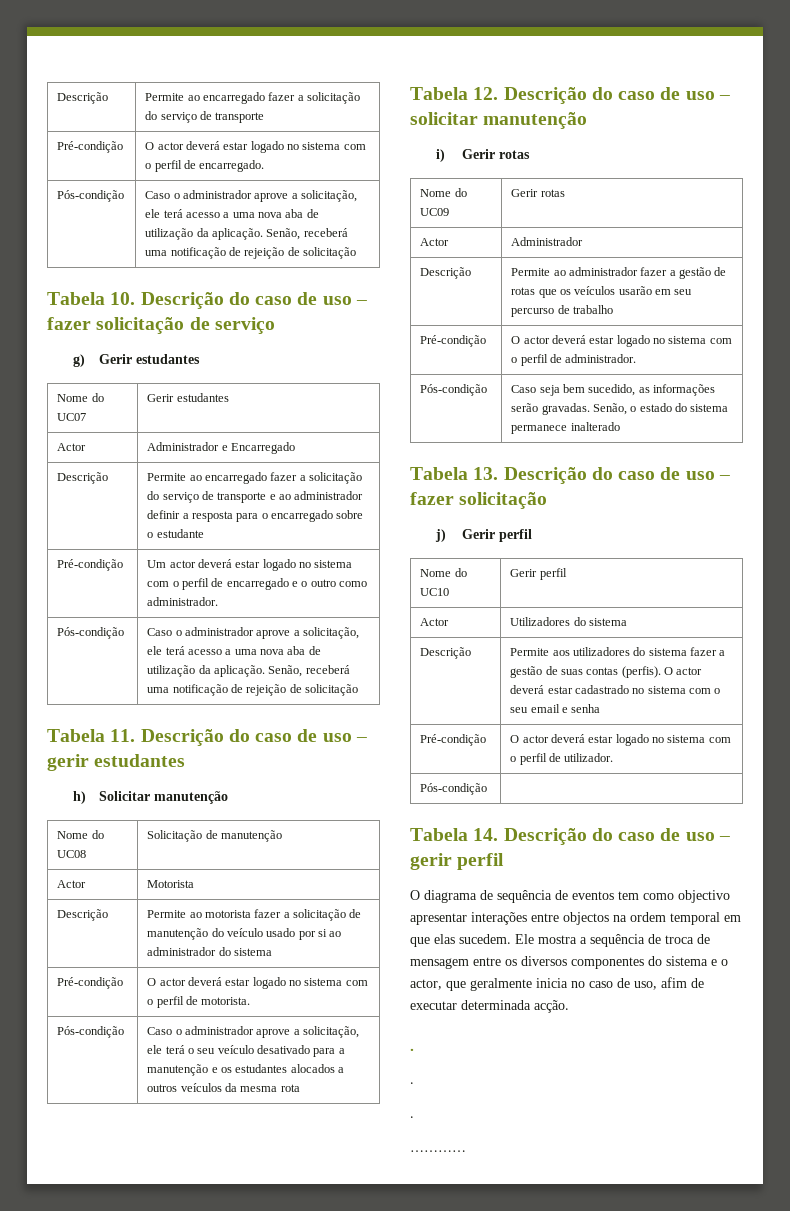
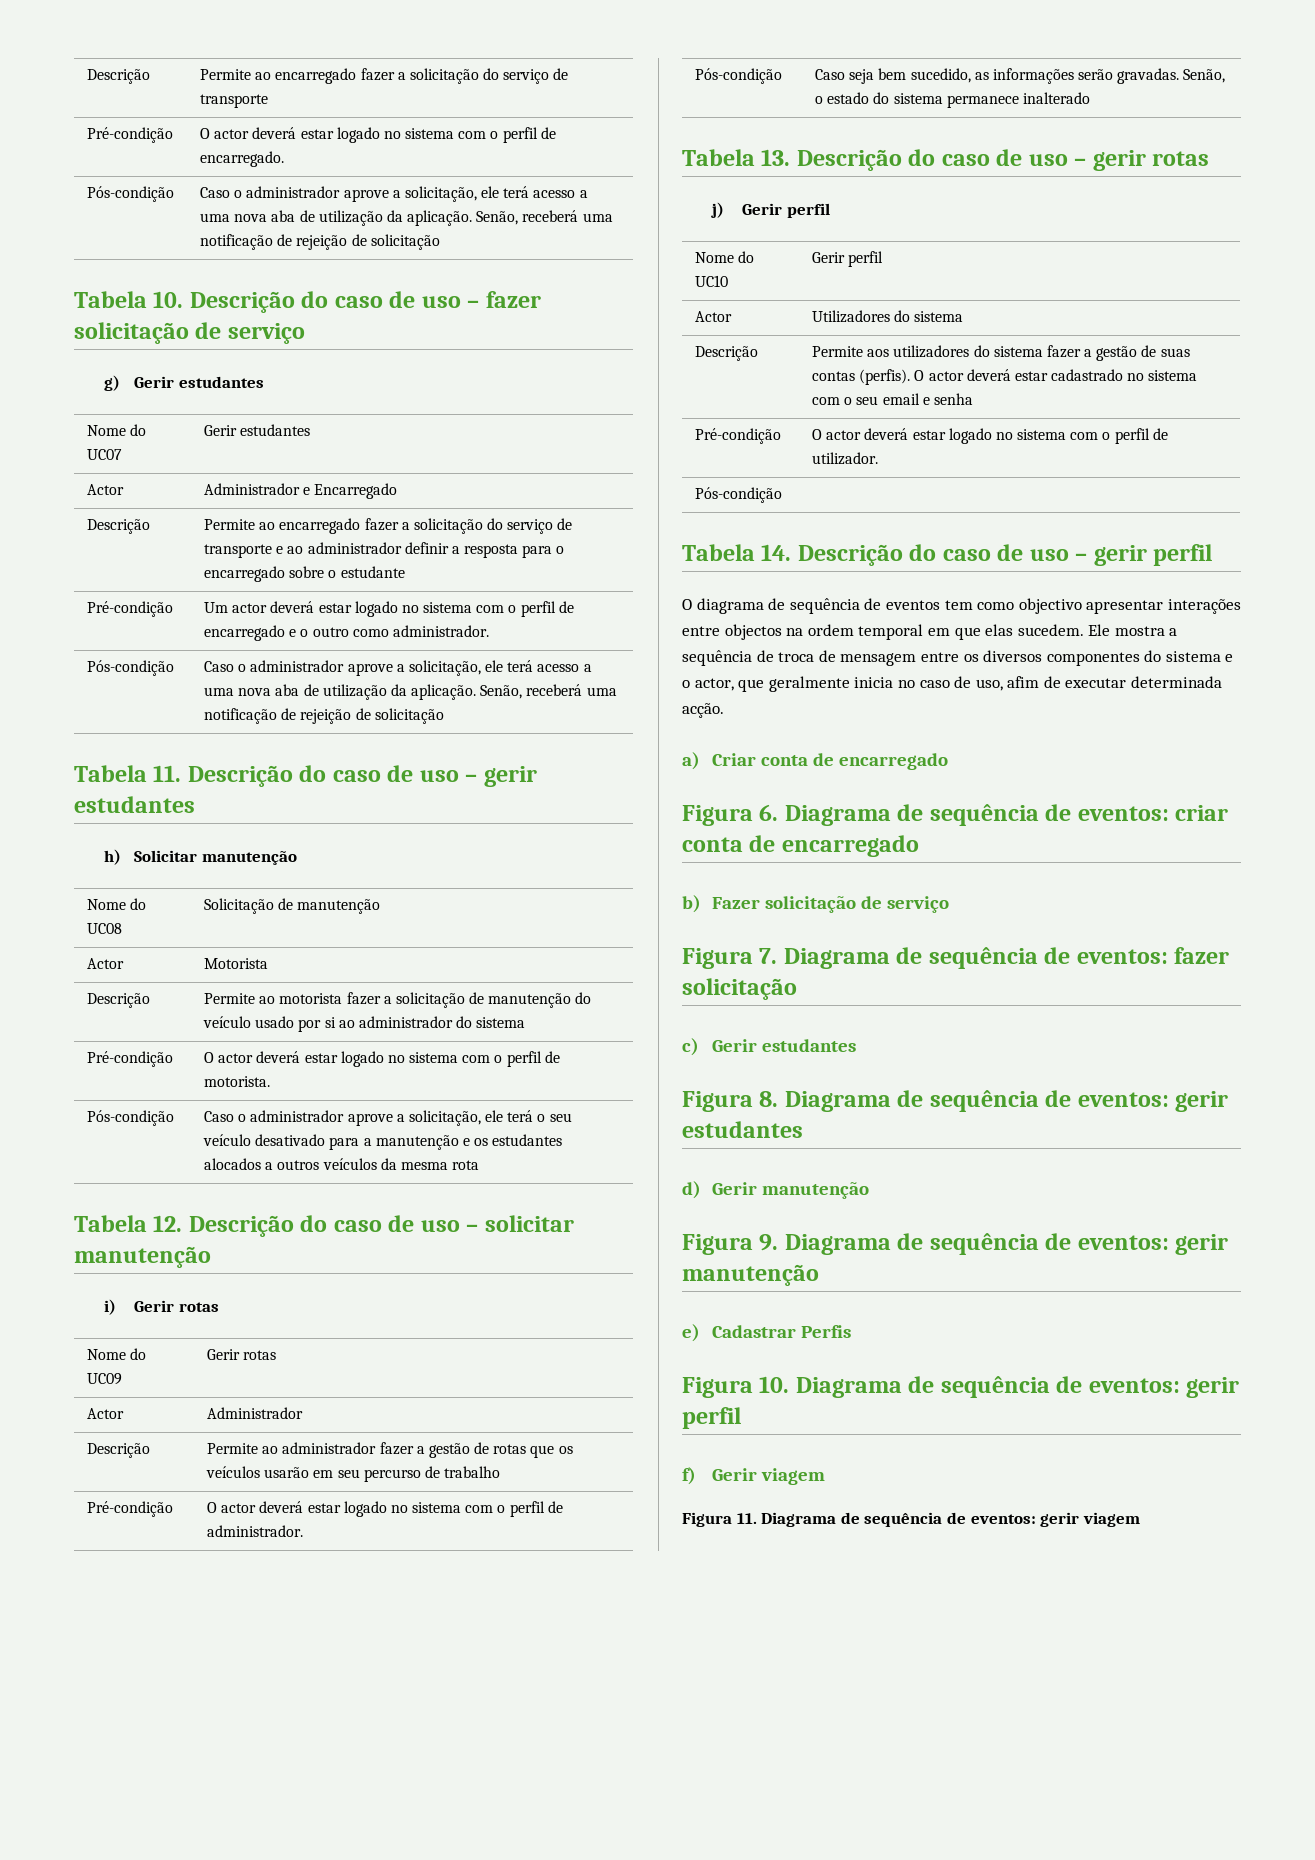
- Tabela 13. Descrição do caso de uso – fazer solicitação
+ Tabela 13. Descrição do caso de uso – gerir rotas
  Ele mostra a sequência de troca de mensagem entre os diversos componentes do sistema e o actor, que geralmente inicia no caso de uso, afim de executar determinada acção.
- .
- .
- .
- …………
+ a) Criar conta de encarregado
+ Figura 6. Diagrama de sequência de eventos: criar conta de encarregado
+ b) Fazer solicitação de serviço
+ Figura 7. Diagrama de sequência de eventos: fazer solicitação
+ c) Gerir estudantes
+ Figura 8. Diagrama de sequência de eventos: gerir estudantes
+ d) Gerir manutenção
+ Figura 9. Diagrama de sequência de eventos: gerir manutenção
+ e) Cadastrar Perfis
+ Figura 10. Diagrama de sequência de eventos: gerir perfil
+ f) Gerir viagem
+ Figura 11. Diagrama de sequência de eventos: gerir viagem

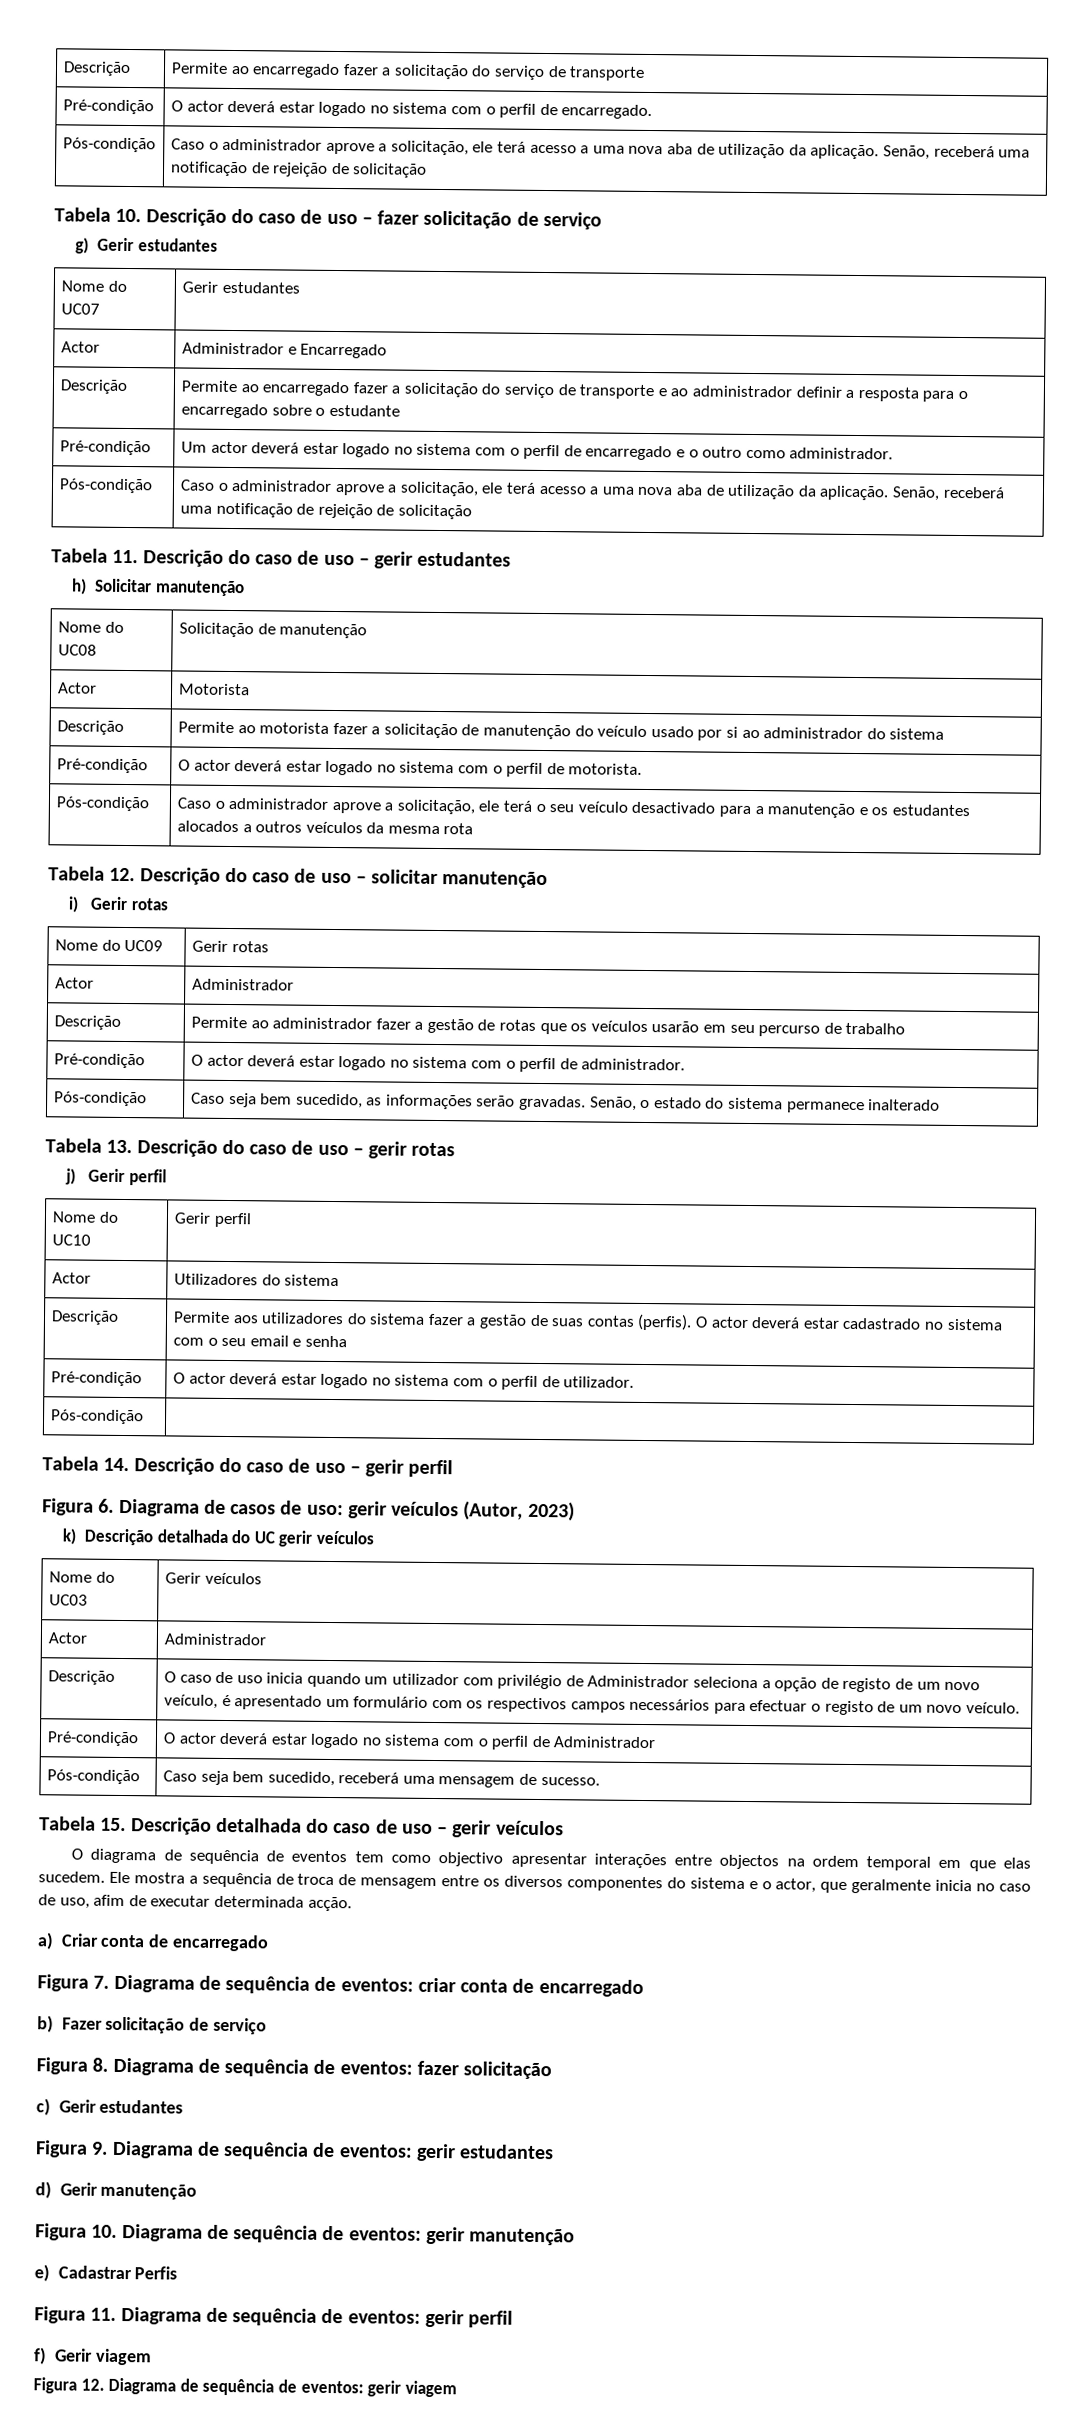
- Pós-condição | Caso o administrador aprove a solicitação, ele terá o seu veículo desativado para a manutenção e os estudantes alocados a outros veículos da mesma rota
+ Pós-condição | Caso o administrador aprove a solicitação, ele terá o seu veículo desactivado para a manutenção e os estudantes alocados a outros veículos da mesma rota
+ Figura 6. Diagrama de casos de uso: gerir veículos (Autor, 2023)
+ k) Descrição detalhada do UC gerir veículos
+ Nome do UC03 | Gerir veículos
+ Actor | Administrador
+ Descrição | O caso de uso inicia quando um utilizador com privilégio de Administrador seleciona a opção de registo de um novo veículo, é apresentado um formulário com os respectivos campos necessários para efectuar o registo de um novo veículo.
+ Pré-condição | O actor deverá estar logado no sistema com o perfil de Administrador
+ Pós-condição | Caso seja bem sucedido, receberá uma mensagem de sucesso.
+ Tabela 15. Descrição detalhada do caso de uso – gerir veículos
- Figura 6. Diagrama de sequência de eventos: criar conta de encarregado
+ Figura 7. Diagrama de sequência de eventos: criar conta de encarregado
- Figura 7. Diagrama de sequência de eventos: fazer solicitação
+ Figura 8. Diagrama de sequência de eventos: fazer solicitação
- Figura 8. Diagrama de sequência de eventos: gerir estudantes
+ Figura 9. Diagrama de sequência de eventos: gerir estudantes
- Figura 9. Diagrama de sequência de eventos: gerir manutenção
+ Figura 10. Diagrama de sequência de eventos: gerir manutenção
- Figura 10. Diagrama de sequência de eventos: gerir perfil
+ Figura 11. Diagrama de sequência de eventos: gerir perfil
- Figura 11. Diagrama de sequência de eventos: gerir viagem
+ Figura 12. Diagrama de sequência de eventos: gerir viagem

